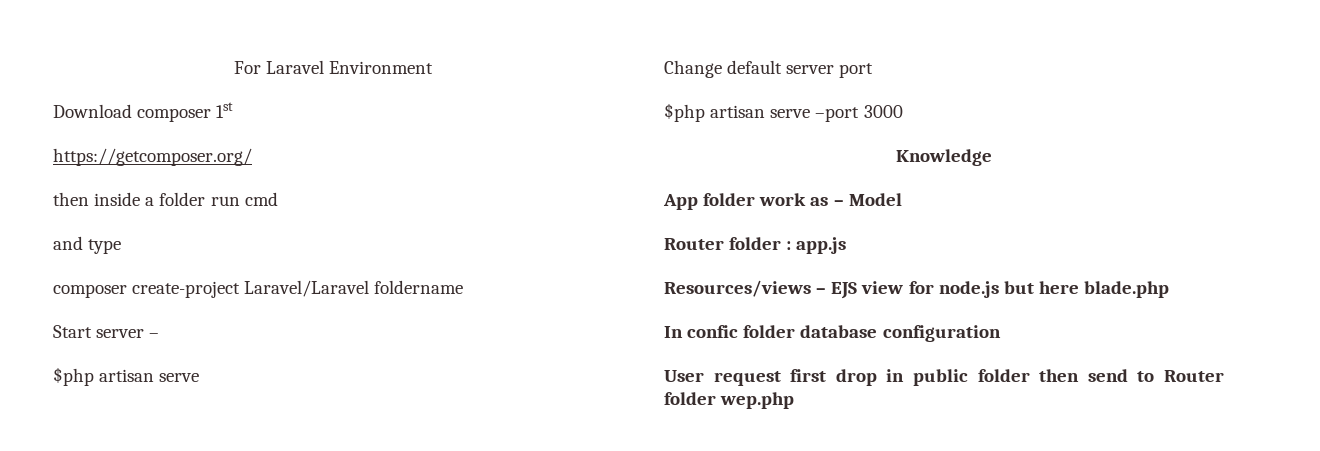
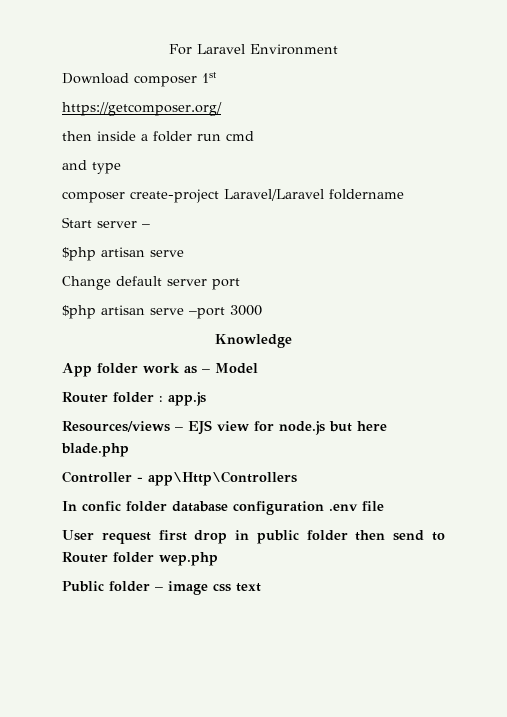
+ Controller - app\Http\Controllers
- In confic folder database configuration
+ In confic folder database configuration .env file
+ Public folder – image css text

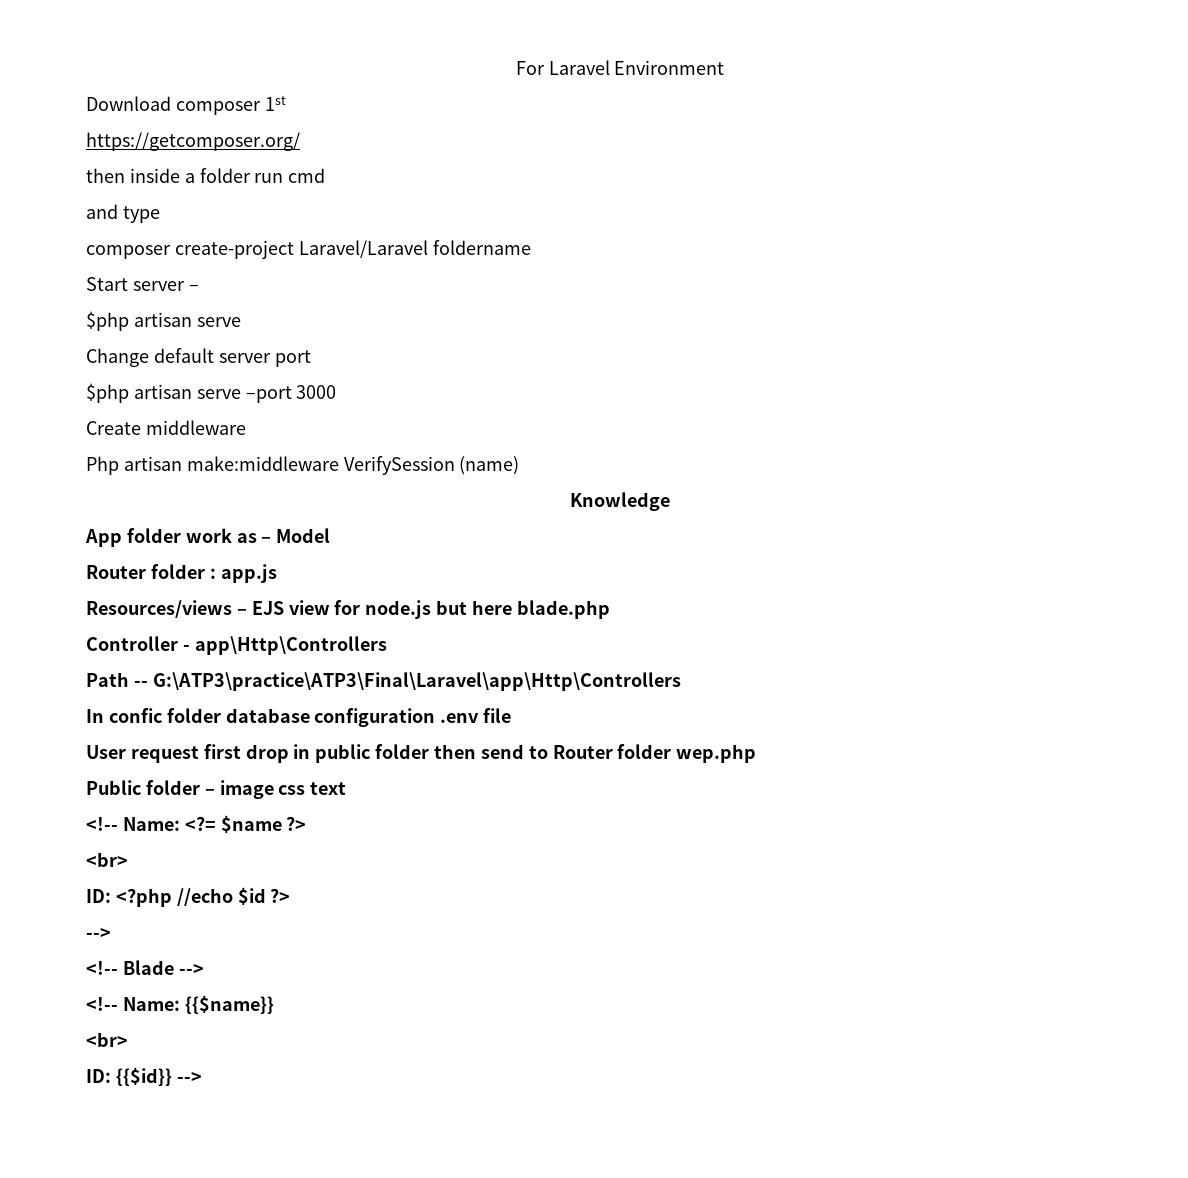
+ Create middleware
+ Php artisan make:middleware VerifySession (name)
+ Path -- G:\ATP3\practice\ATP3\Final\Laravel\app\Http\Controllers
+ <!-- Name: <?= $name ?>
+ <br>
+ ID: <?php //echo $id ?>
+ -->
+ <!-- Blade -->
+ <!-- Name: {{$name}}
+ <br>
+ ID: {{$id}} -->

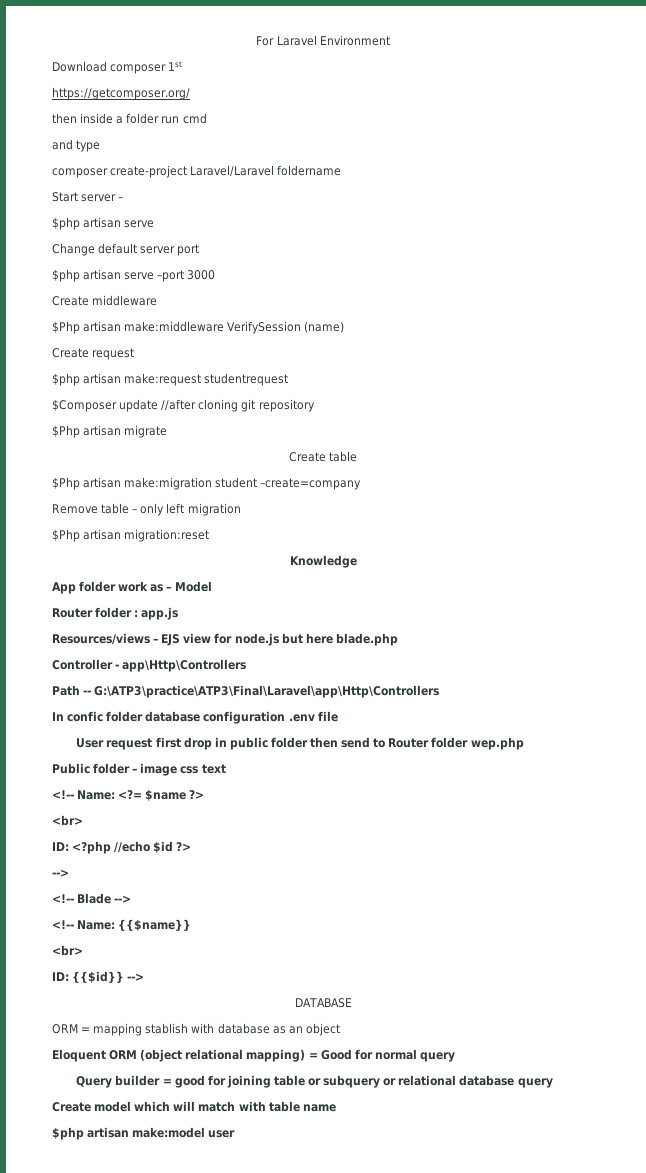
- Php artisan make:middleware VerifySession (name)
+ $Php artisan make:middleware VerifySession (name)
+ Create request
+ $php artisan make:request studentrequest
+ $Composer update //after cloning git repository
+ $Php artisan migrate
+ Create table
+ $Php artisan make:migration student –create=company
+ Remove table – only left migration
+ $Php artisan migration:reset
+ DATABASE
+ ORM = mapping stablish with database as an object
+ Eloquent ORM (object relational mapping) = Good for normal query
+ Query builder = good for joining table or subquery or relational database query
+ Create model which will match with table name
+ $php artisan make:model user

